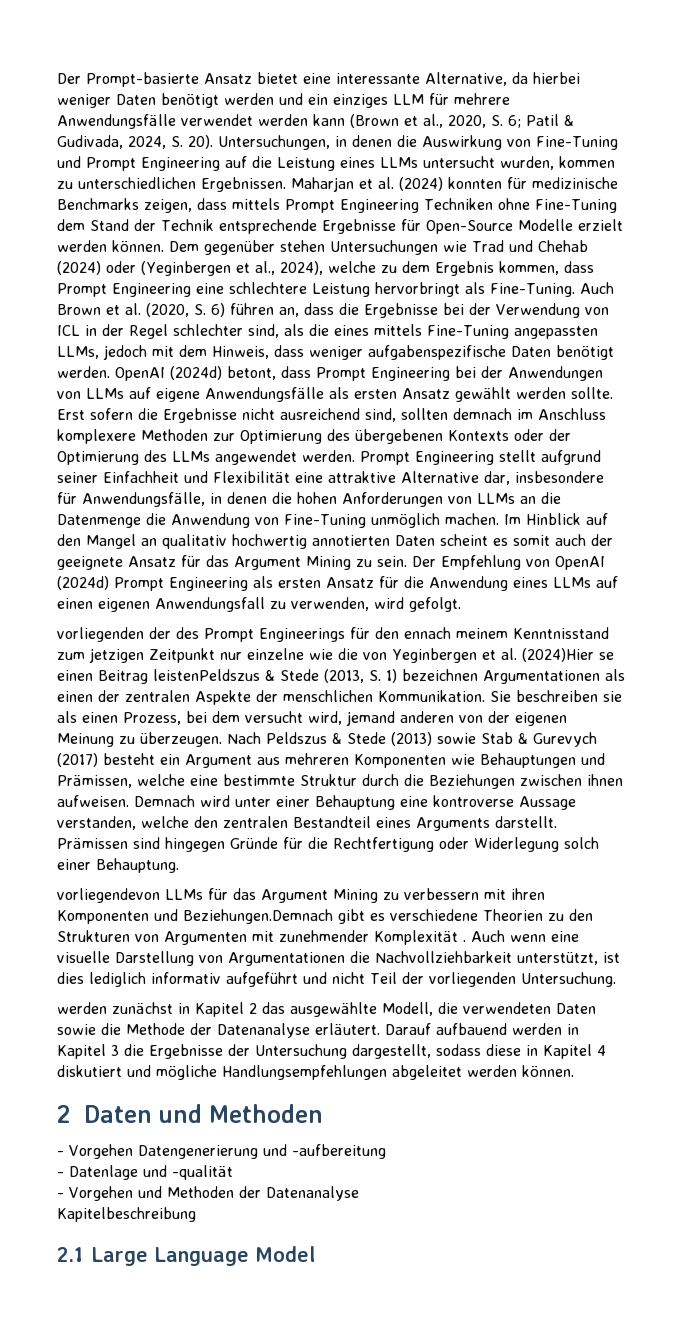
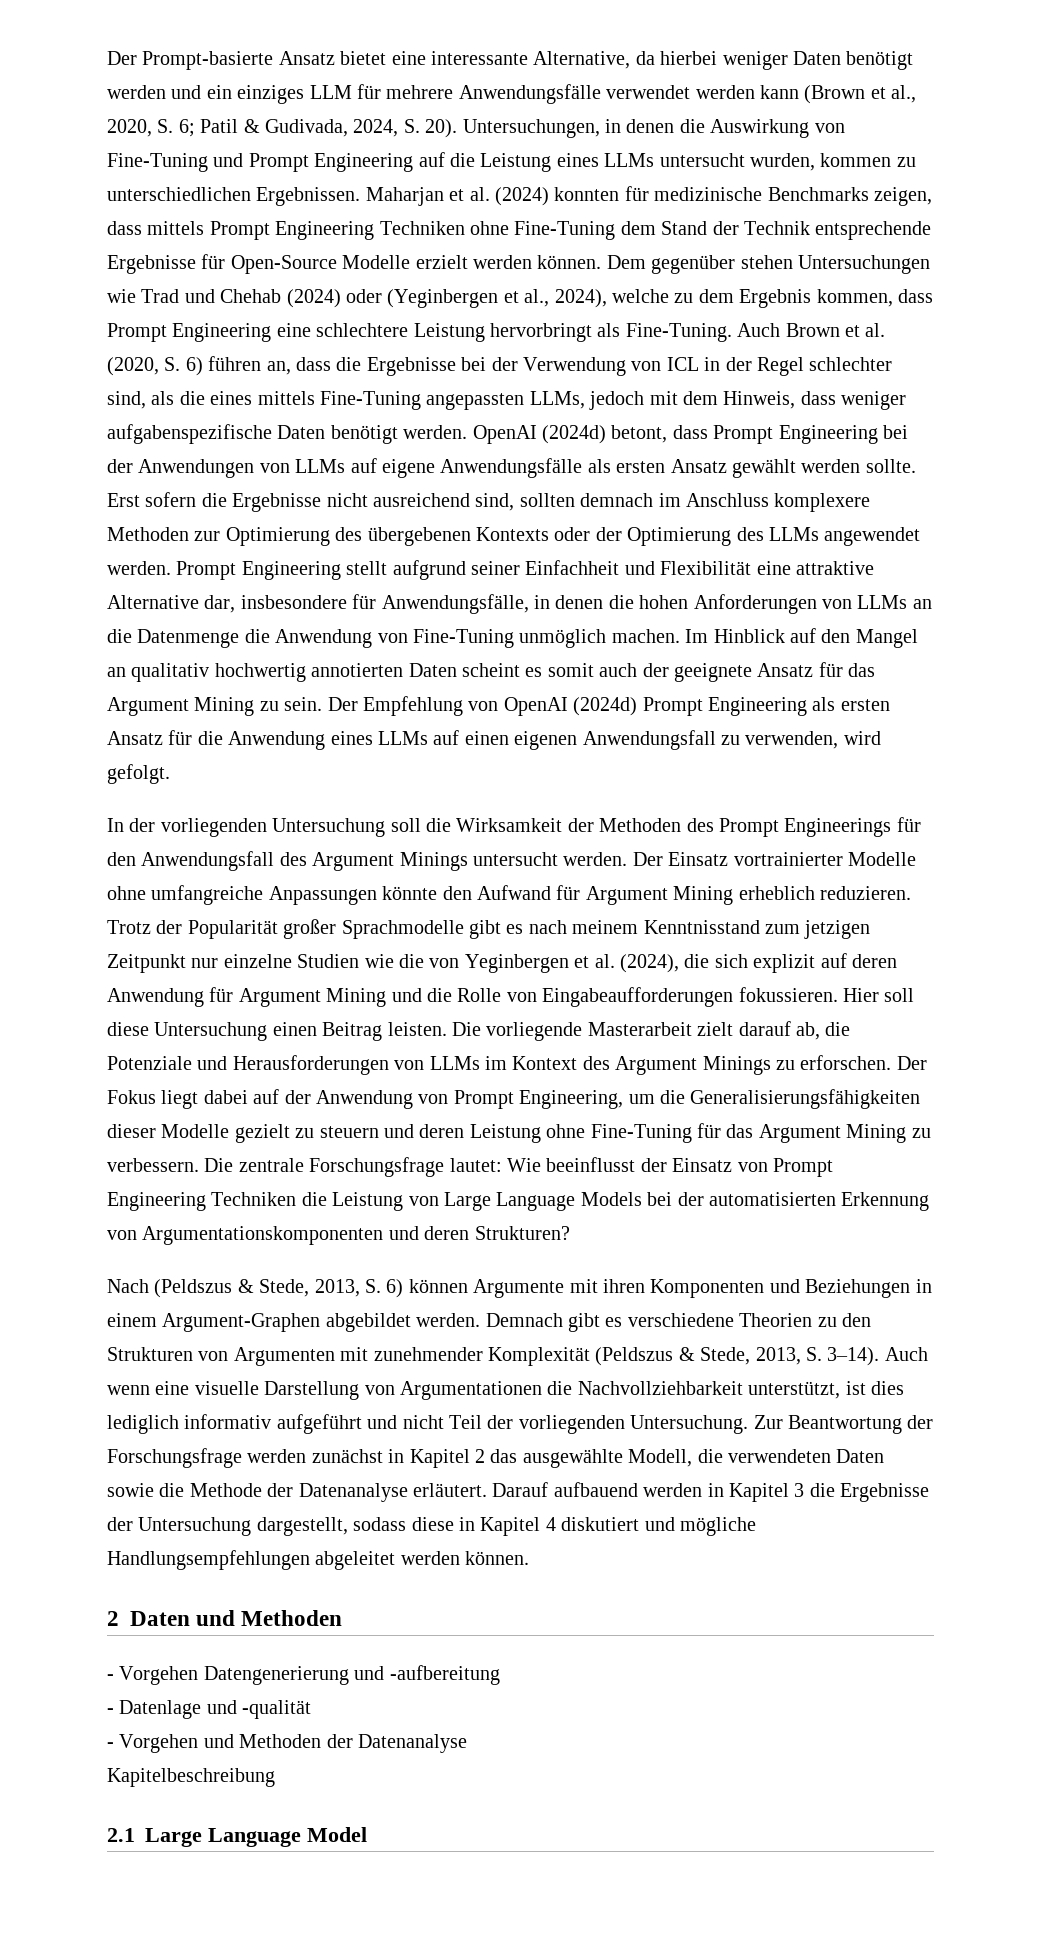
- vorliegenden der des Prompt Engineerings für den ennach meinem Kenntnisstand zum jetzigen Zeitpunkt nur einzelne wie die von Yeginbergen et al. (2024)Hier se einen Beitrag leistenPeldszus & Stede (2013, S. 1) bezeichnen Argumentationen als einen der zentralen Aspekte der menschlichen Kommunikation. Sie beschreiben sie als einen Prozess, bei dem versucht wird, jemand anderen von der eigenen Meinung zu überzeugen. Nach Peldszus & Stede (2013) sowie Stab & Gurevych (2017) besteht ein Argument aus mehreren Komponenten wie Behauptungen und Prämissen, welche eine bestimmte Struktur durch die Beziehungen zwischen ihnen aufweisen. Demnach wird unter einer Behauptung eine kontroverse Aussage verstanden, welche den zentralen Bestandteil eines Arguments darstellt. Prämissen sind hingegen Gründe für die Rechtfertigung oder Widerlegung solch einer Behauptung.
- vorliegendevon LLMs für das Argument Mining zu verbessern mit ihren Komponenten und Beziehungen.Demnach gibt es verschiedene Theorien zu den Strukturen von Argumenten mit zunehmender Komplexität .
+ In der vorliegenden Untersuchung soll die Wirksamkeit der Methoden des Prompt Engineerings für den Anwendungsfall des Argument Minings untersucht werden. Der Einsatz vortrainierter Modelle ohne umfangreiche Anpassungen könnte den Aufwand für Argument Mining erheblich reduzieren. Trotz der Popularität großer Sprachmodelle gibt es nach meinem Kenntnisstand zum jetzigen Zeitpunkt nur einzelne Studien wie die von Yeginbergen et al. (2024), die sich explizit auf deren Anwendung für Argument Mining und die Rolle von Eingabeaufforderungen fokussieren. Hier soll diese Untersuchung einen Beitrag leisten. Die vorliegende Masterarbeit zielt darauf ab, die Potenziale und Herausforderungen von LLMs im Kontext des Argument Minings zu erforschen. Der Fokus liegt dabei auf der Anwendung von Prompt Engineering, um die Generalisierungsfähigkeiten dieser Modelle gezielt zu steuern und deren Leistung ohne Fine-Tuning für das Argument Mining zu verbessern. Die zentrale Forschungsfrage lautet: Wie beeinflusst der Einsatz von Prompt Engineering Techniken die Leistung von Large Language Models bei der automatisierten Erkennung von Argumentationskomponenten und deren Strukturen?
+ Nach (Peldszus & Stede, 2013, S. 6) können Argumente mit ihren Komponenten und Beziehungen in einem Argument-Graphen abgebildet werden. Demnach gibt es verschiedene Theorien zu den Strukturen von Argumenten mit zunehmender Komplexität (Peldszus & Stede, 2013, S. 3–14).
- Auch wenn eine visuelle Darstellung von Argumentationen die Nachvollziehbarkeit unterstützt, ist dies lediglich informativ aufgeführt und nicht Teil der vorliegenden Untersuchung.
- werden zunächst in Kapitel 2 das ausgewählte Modell, die verwendeten Daten sowie die Methode der Datenanalyse erläutert.
+ Auch wenn eine visuelle Darstellung von Argumentationen die Nachvollziehbarkeit unterstützt, ist dies lediglich informativ aufgeführt und nicht Teil der vorliegenden Untersuchung. Zur Beantwortung der Forschungsfrage werden zunächst in Kapitel 2 das ausgewählte Modell, die verwendeten Daten sowie die Methode der Datenanalyse erläutert.

